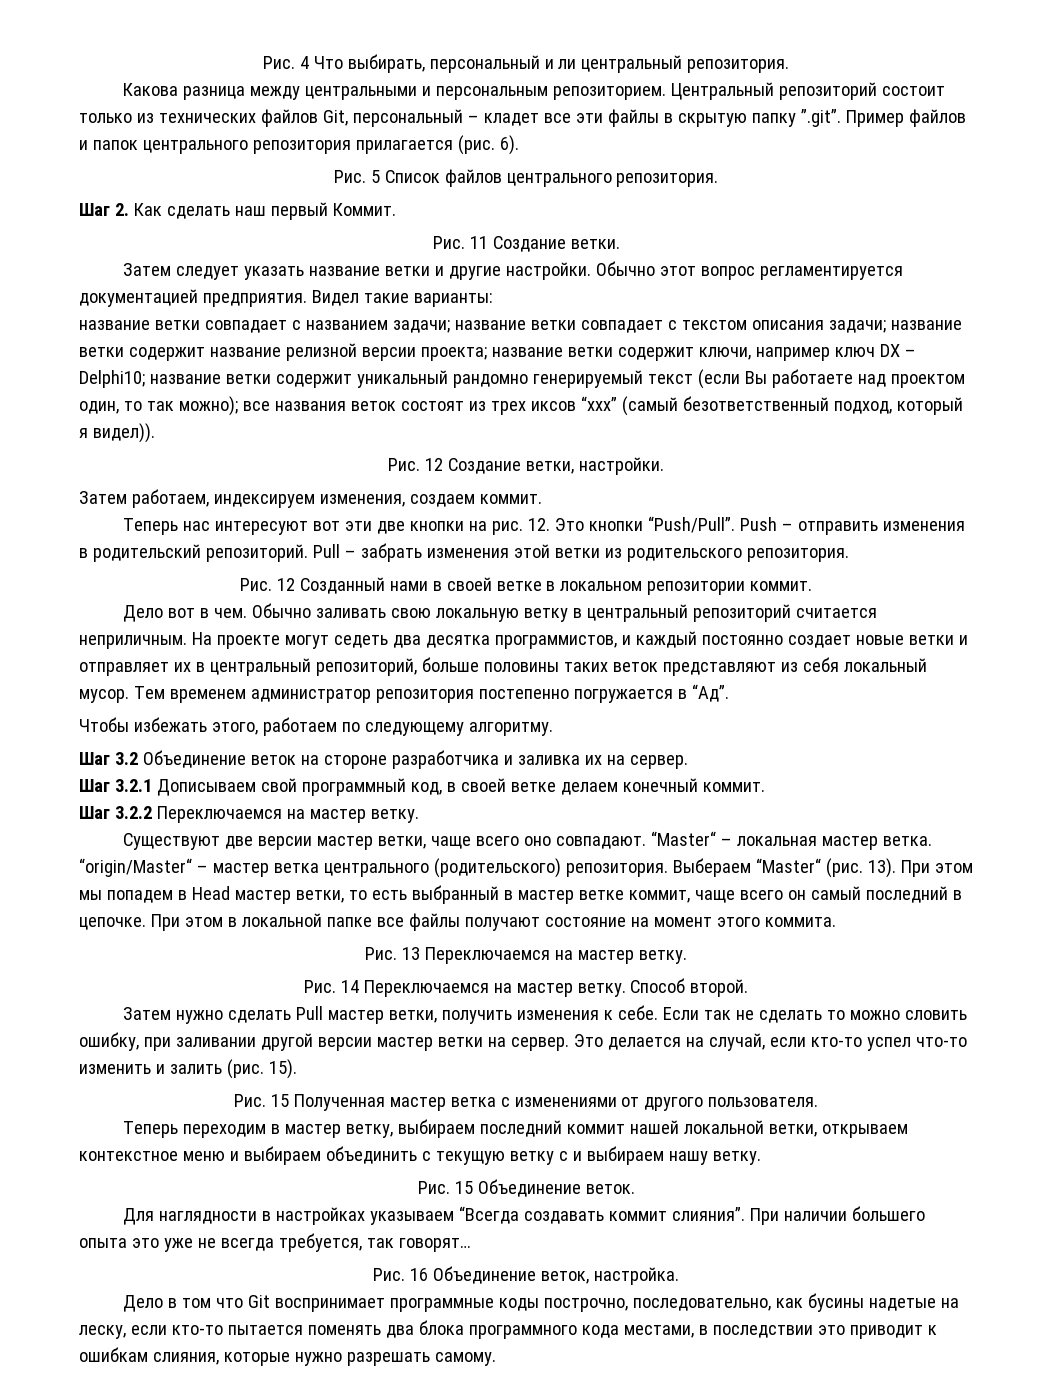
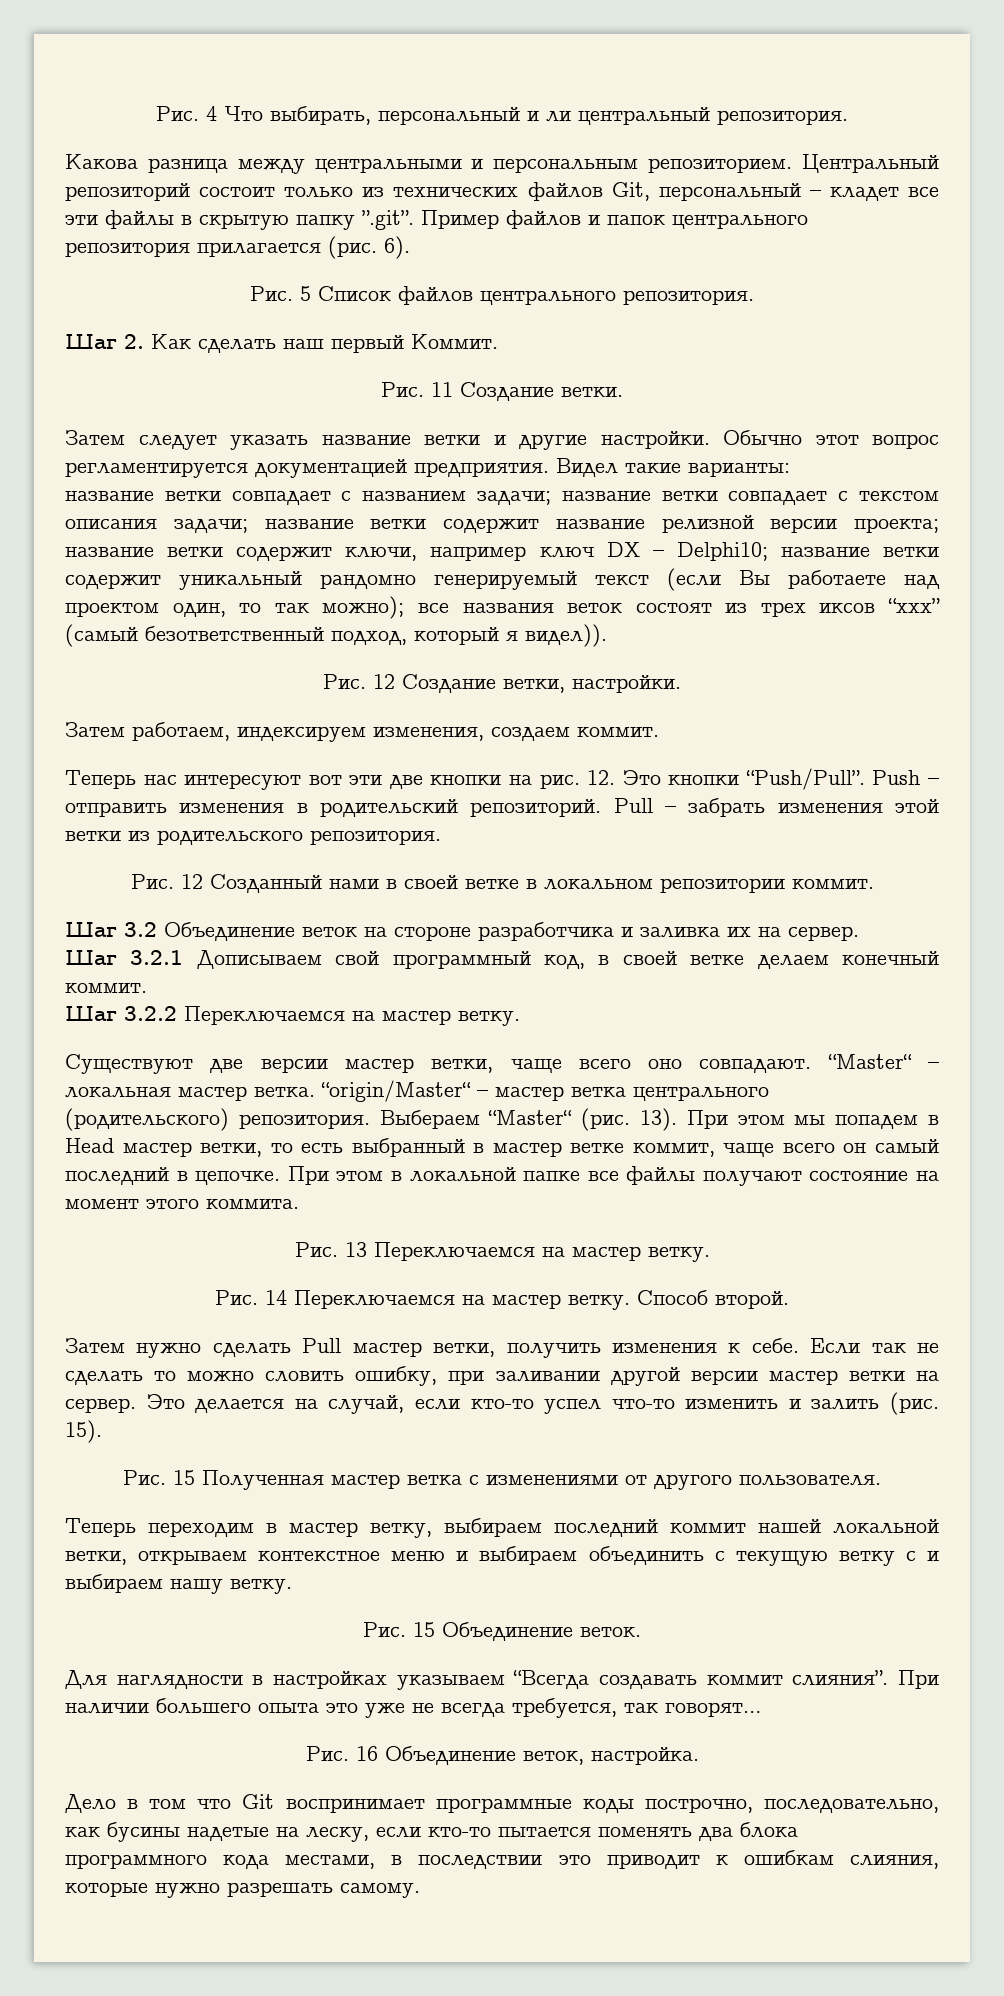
- Дело вот в чем. Обычно заливать свою локальную ветку в центральный репозиторий считается неприличным. На проекте могут седеть два десятка программистов, и каждый постоянно создает новые ветки и отправляет их в центральный репозиторий, больше половины таких веток представляют из себя локальный мусор. Тем временем администратор репозитория постепенно погружается в “Ад”.
- Чтобы избежать этого, работаем по следующему алгоритму.

